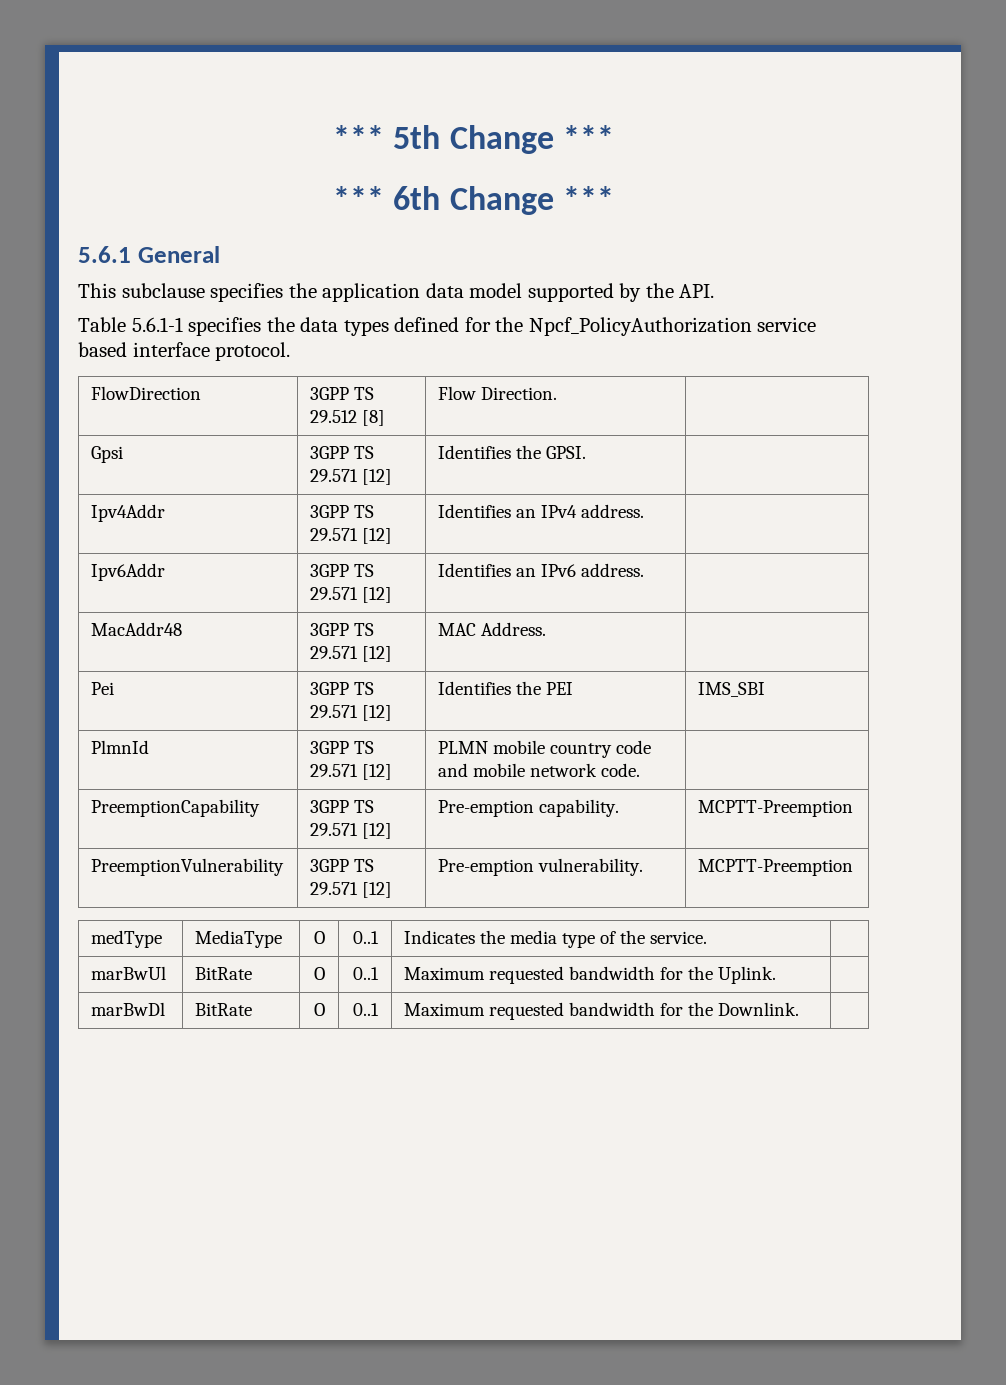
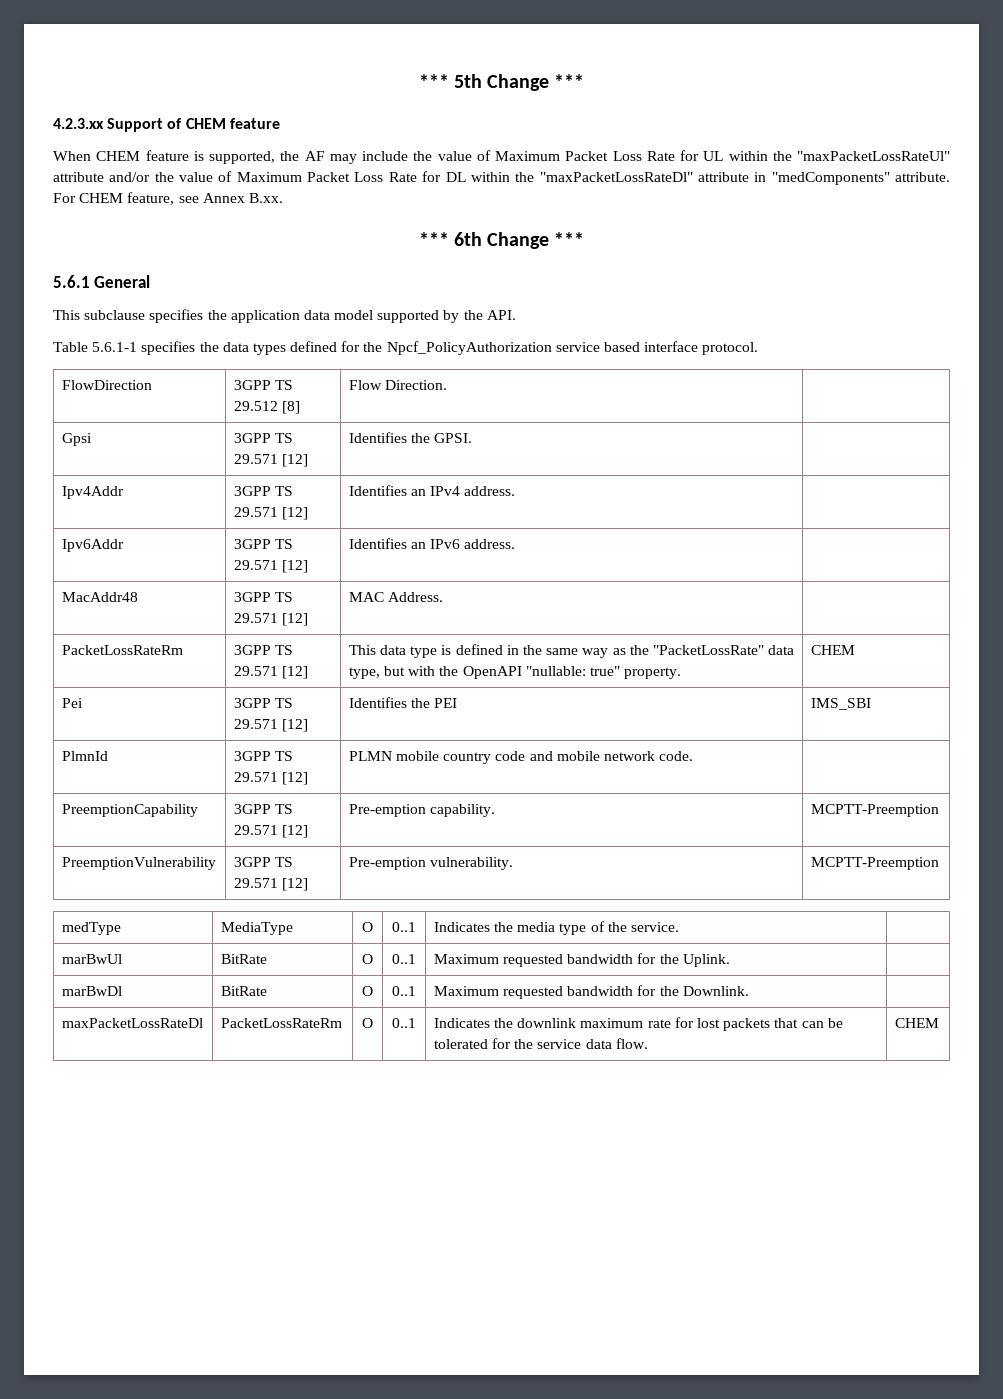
+ 4.2.3.xx Support of CHEM feature
+ When CHEM feature is supported, the AF may include the value of Maximum Packet Loss Rate for UL within the "maxPacketLossRateUl" attribute and/or the value of Maximum Packet Loss Rate for DL within the "maxPacketLossRateDl" attribute in "medComponents" attribute. For CHEM feature, see Annex B.xx.
+ PacketLossRateRm | 3GPP TS 29.571 [12] | This data type is defined in the same way as the "PacketLossRate" data type, but with the OpenAPI "nullable: true" property. | CHEM
+ maxPacketLossRateDl | PacketLossRateRm | O | 0..1 | Indicates the downlink maximum rate for lost packets that can be tolerated for the service data flow. | CHEM

